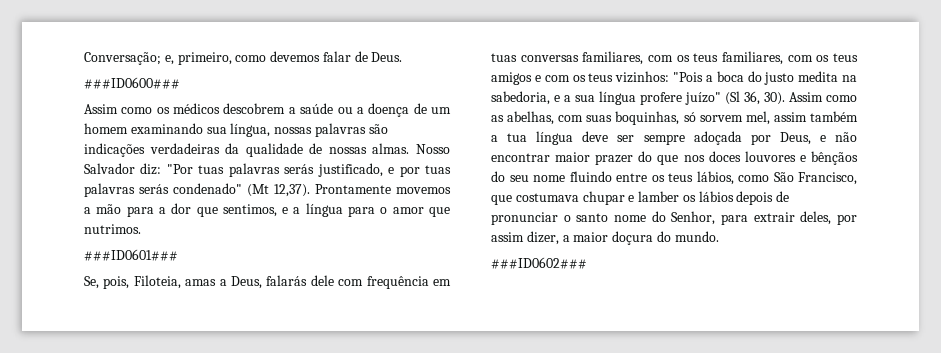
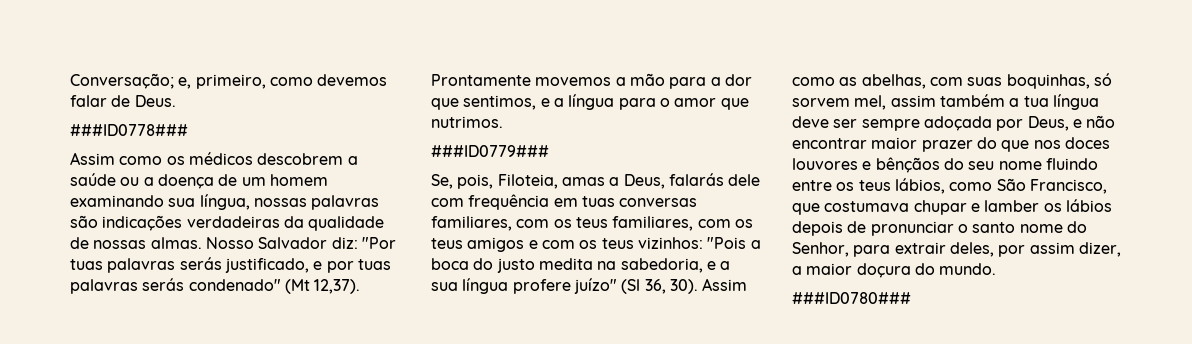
- ###ID0600###
+ ###ID0778###
- ###ID0601###
+ ###ID0779###
- ###ID0602###
+ ###ID0780###

